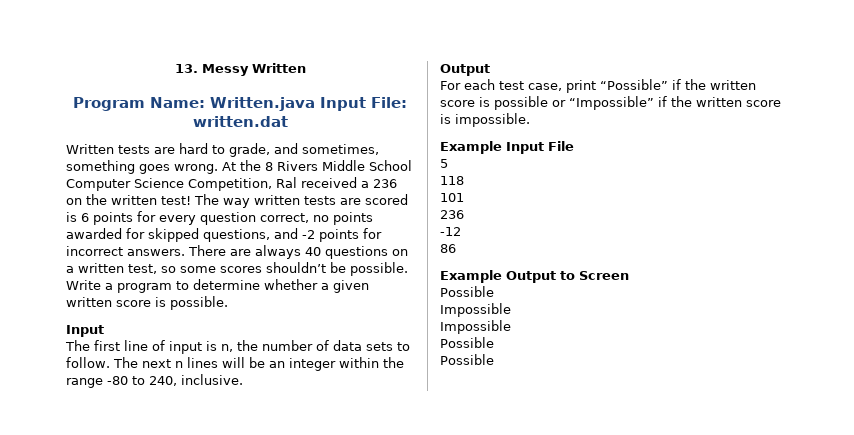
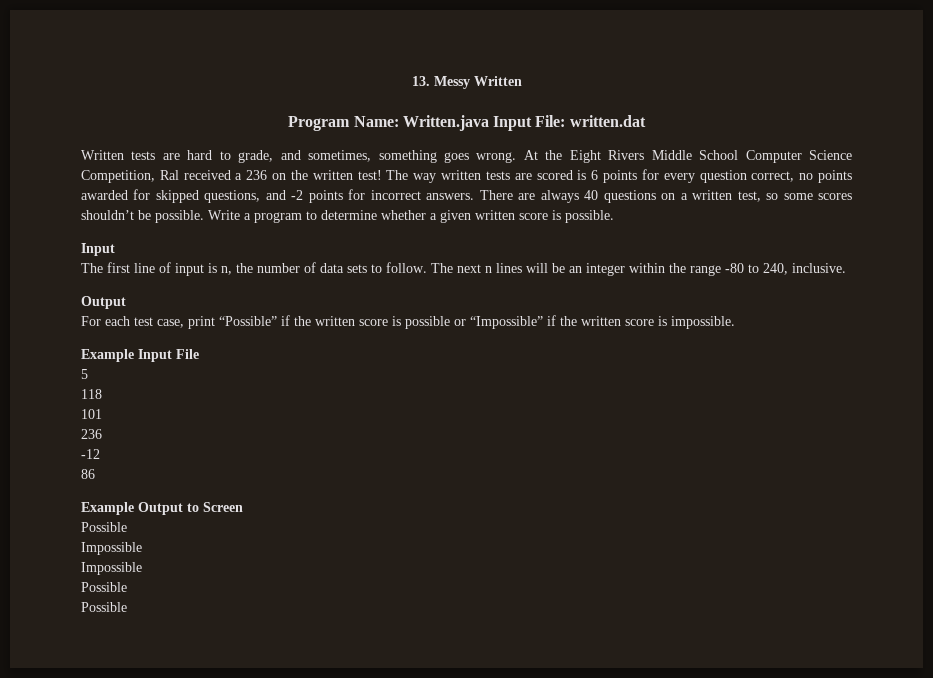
- At the 8 Rivers Middle School Computer Science Competition, Ral received a 236 on the written test!
+ At the Eight Rivers Middle School Computer Science Competition, Ral received a 236 on the written test!

